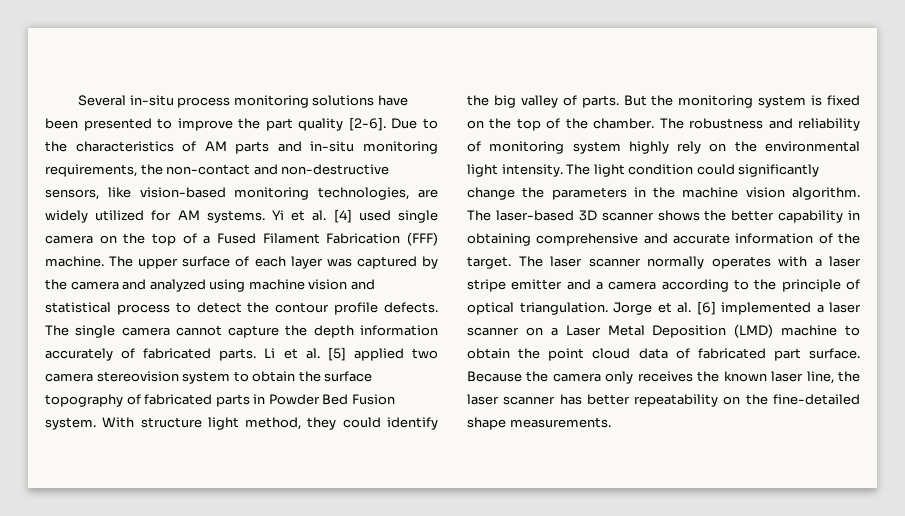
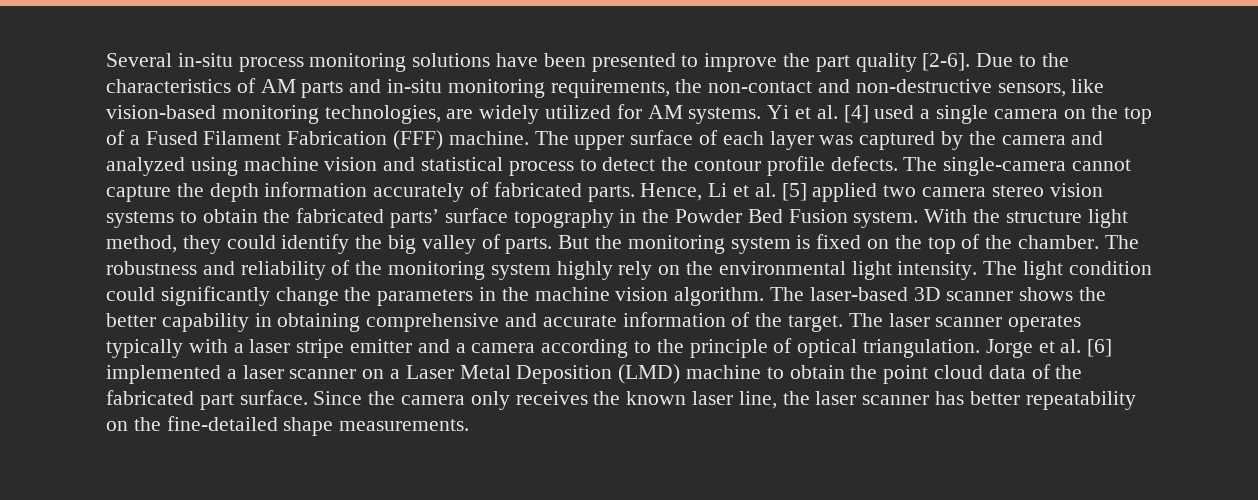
- Yi et al. [4] used single camera on the top of a Fused Filament Fabrication (FFF) machine.
+ Yi et al. [4] used a single camera on the top of a Fused Filament Fabrication (FFF) machine.
- The single camera cannot capture the depth information accurately of fabricated parts.
+ The single-camera cannot capture the depth information accurately of fabricated parts.
- Li et al. [5] applied two camera stereovision system to obtain the surface topography of fabricated parts in Powder Bed Fusion system.
+ Hence, Li et al. [5] applied two camera stereo vision systems to obtain the fabricated parts’ surface topography in the Powder Bed Fusion system.
- With structure light method, they could identify the big valley of parts.
+ With the structure light method, they could identify the big valley of parts.
- The robustness and reliability of monitoring system highly rely on the environmental light intensity.
+ The robustness and reliability of the monitoring system highly rely on the environmental light intensity.
- The laser scanner normally operates with a laser stripe emitter and a camera according to the principle of optical triangulation.
+ The laser scanner operates typically with a laser stripe emitter and a camera according to the principle of optical triangulation.
- Jorge et al. [6] implemented a laser scanner on a Laser Metal Deposition (LMD) machine to obtain the point cloud data of fabricated part surface.
+ Jorge et al. [6] implemented a laser scanner on a Laser Metal Deposition (LMD) machine to obtain the point cloud data of the fabricated part surface.
- Because the camera only receives the known laser line, the laser scanner has better repeatability on the fine-detailed shape measurements.
+ Since the camera only receives the known laser line, the laser scanner has better repeatability on the fine-detailed shape measurements.

